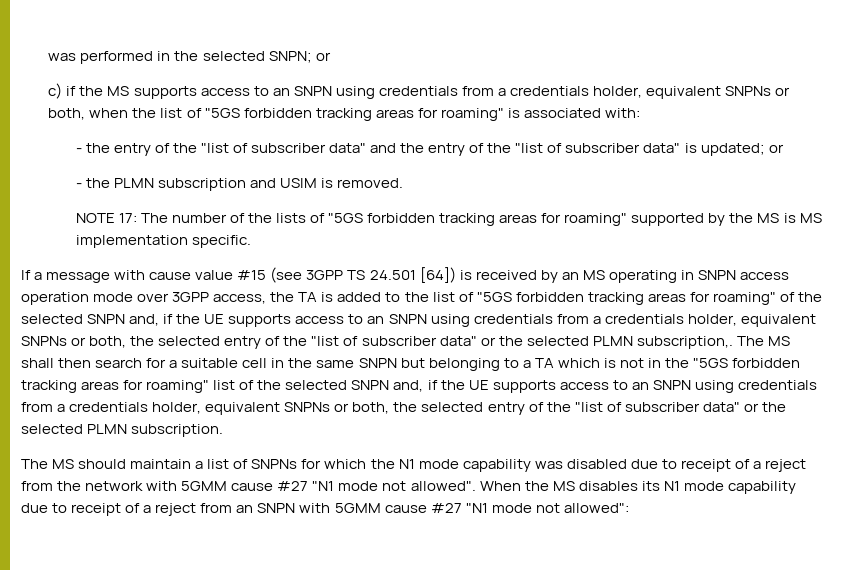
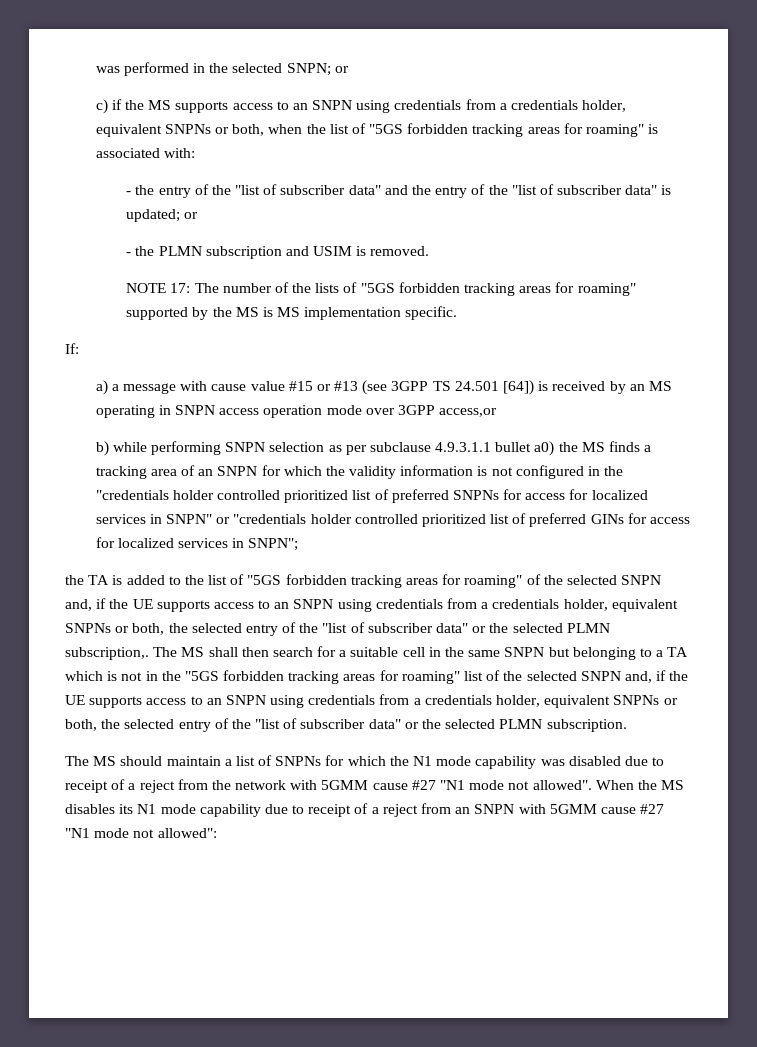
- If a message with cause value #15 (see 3GPP TS 24.501 [64]) is received by an MS operating in SNPN access operation mode over 3GPP access, the TA is added to the list of "5GS forbidden tracking areas for roaming" of the selected SNPN and, if the UE supports access to an SNPN using credentials from a credentials holder, equivalent SNPNs or both, the selected entry of the "list of subscriber data" or the selected PLMN subscription,.
+ If:
+ a) a message with cause value #15 or #13 (see 3GPP TS 24.501 [64]) is received by an MS operating in SNPN access operation mode over 3GPP access,or
+ b) while performing SNPN selection as per subclause 4.9.3.1.1 bullet a0) the MS finds a tracking area of an SNPN for which the validity information is not configured in the "credentials holder controlled prioritized list of preferred SNPNs for access for localized services in SNPN" or "credentials holder controlled prioritized list of preferred GINs for access for localized services in SNPN";
+ the TA is added to the list of "5GS forbidden tracking areas for roaming" of the selected SNPN and, if the UE supports access to an SNPN using credentials from a credentials holder, equivalent SNPNs or both, the selected entry of the "list of subscriber data" or the selected PLMN subscription,.

